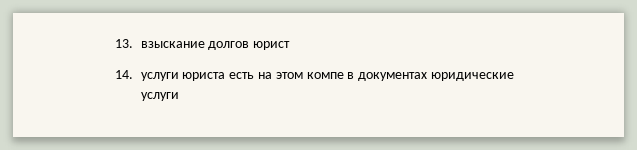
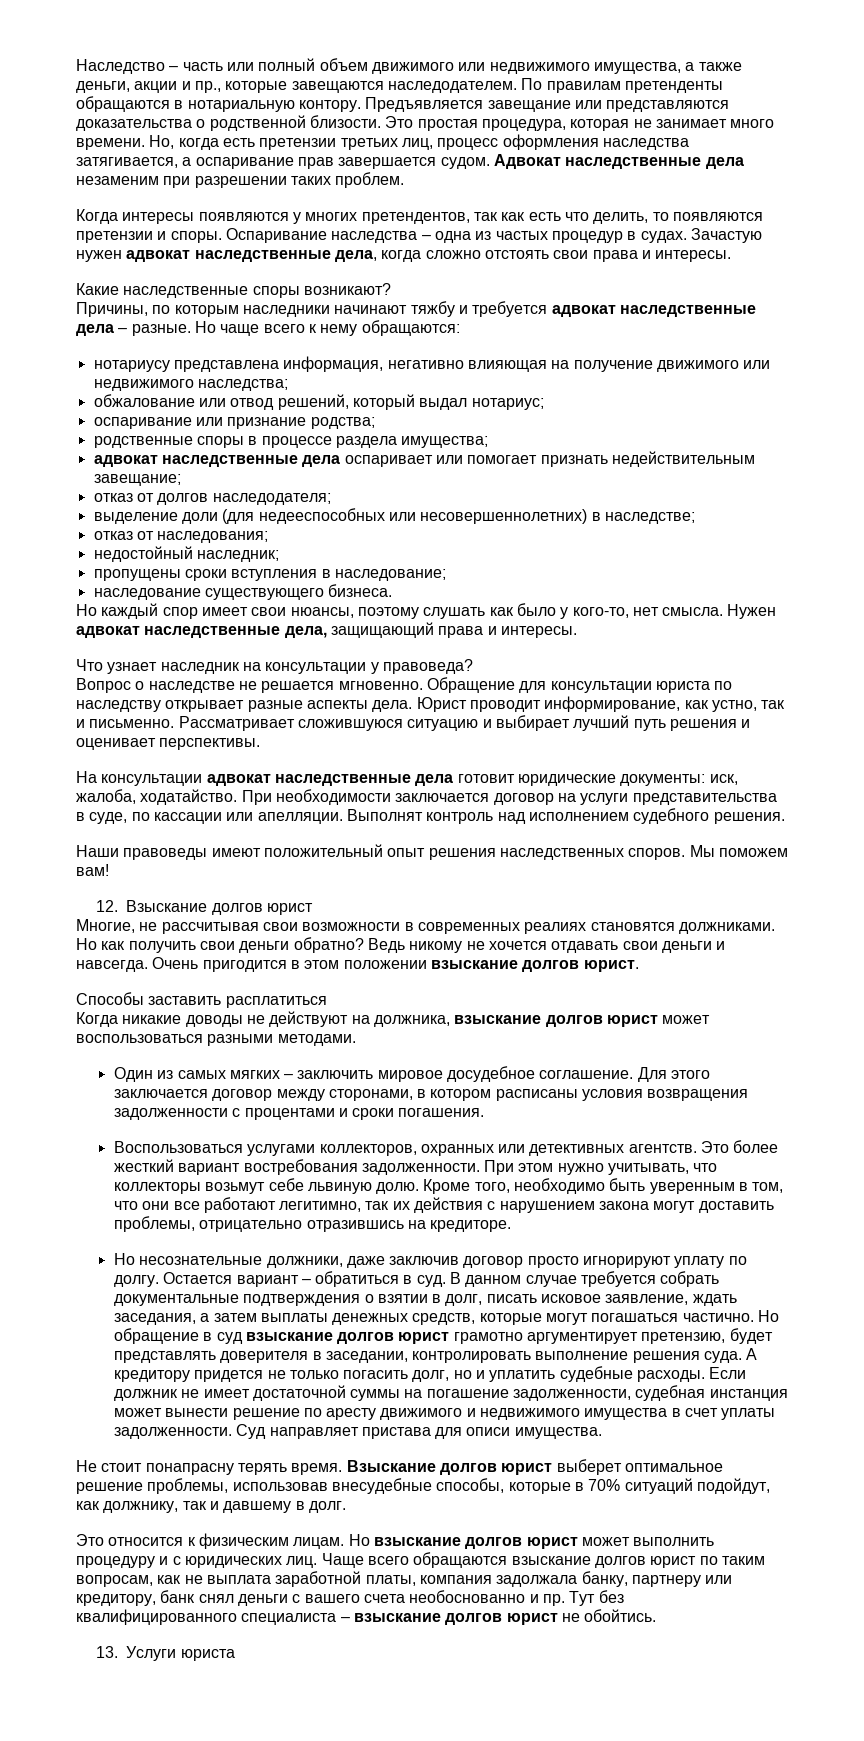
- 13. взыскание долгов юрист
- 14. услуги юриста есть на этом компе в документах юридические услуги
+ Наследство – часть или полный объем движимого или недвижимого имущества, а также деньги, акции и пр., которые завещаются наследодателем. По правилам претенденты обращаются в нотариальную контору. Предъявляется завещание или представляются доказательства о родственной близости. Это простая процедура, которая не занимает много времени. Но, когда есть претензии третьих лиц, процесс оформления наследства затягивается, а оспаривание прав завершается судом. Адвокат наследственные дела незаменим при разрешении таких проблем.
+ Когда интересы появляются у многих претендентов, так как есть что делить, то появляются претензии и споры. Оспаривание наследства – одна из частых процедур в судах. Зачастую нужен адвокат наследственные дела, когда сложно отстоять свои права и интересы.
+ Какие наследственные споры возникают?
+ Причины, по которым наследники начинают тяжбу и требуется адвокат наследственные дела – разные. Но чаще всего к нему обращаются:
+ нотариусу представлена информация, негативно влияющая на получение движимого или недвижимого наследства;
+ обжалование или отвод решений, который выдал нотариус;
+ оспаривание или признание родства;
+ родственные споры в процессе раздела имущества;
+ адвокат наследственные дела оспаривает или помогает признать недействительным завещание;
+ отказ от долгов наследодателя;
+ выделение доли (для недееспособных или несовершеннолетних) в наследстве;
+ отказ от наследования;
+ недостойный наследник;
+ пропущены сроки вступления в наследование;
+ наследование существующего бизнеса.
+ Но каждый спор имеет свои нюансы, поэтому слушать как было у кого-то, нет смысла. Нужен адвокат наследственные дела, защищающий права и интересы.
+ Что узнает наследник на консультации у правоведа?
+ Вопрос о наследстве не решается мгновенно. Обращение для консультации юриста по наследству открывает разные аспекты дела. Юрист проводит информирование, как устно, так и письменно. Рассматривает сложившуюся ситуацию и выбирает лучший путь решения и оценивает перспективы.
+ На консультации адвокат наследственные дела готовит юридические документы: иск, жалоба, ходатайство. При необходимости заключается договор на услуги представительства в суде, по кассации или апелляции. Выполнят контроль над исполнением судебного решения.
+ Наши правоведы имеют положительный опыт решения наследственных споров. Мы поможем вам!
+ 12. Взыскание долгов юрист
+ Многие, не рассчитывая свои возможности в современных реалиях становятся должниками. Но как получить свои деньги обратно? Ведь никому не хочется отдавать свои деньги и навсегда. Очень пригодится в этом положении взыскание долгов юрист.
+ Способы заставить расплатиться
+ Когда никакие доводы не действуют на должника, взыскание долгов юрист может воспользоваться разными методами.
+ Один из самых мягких – заключить мировое досудебное соглашение. Для этого заключается договор между сторонами, в котором расписаны условия возвращения задолженности с процентами и сроки погашения.
+ Воспользоваться услугами коллекторов, охранных или детективных агентств. Это более жесткий вариант востребования задолженности. При этом нужно учитывать, что коллекторы возьмут себе львиную долю. Кроме того, необходимо быть уверенным в том, что они все работают легитимно, так их действия с нарушением закона могут доставить проблемы, отрицательно отразившись на кредиторе.
+ Но несознательные должники, даже заключив договор просто игнорируют уплату по долгу. Остается вариант – обратиться в суд. В данном случае требуется собрать документальные подтверждения о взятии в долг, писать исковое заявление, ждать заседания, а затем выплаты денежных средств, которые могут погашаться частично. Но обращение в суд взыскание долгов юрист грамотно аргументирует претензию, будет представлять доверителя в заседании, контролировать выполнение решения суда. А кредитору придется не только погасить долг, но и уплатить судебные расходы. Если должник не имеет достаточной суммы на погашение задолженности, судебная инстанция может вынести решение по аресту движимого и недвижимого имущества в счет уплаты задолженности. Суд направляет пристава для описи имущества.
+ Не стоит понапрасну терять время. Взыскание долгов юрист выберет оптимальное решение проблемы, использовав внесудебные способы, которые в 70% ситуаций подойдут, как должнику, так и давшему в долг.
+ Это относится к физическим лицам. Но взыскание долгов юрист может выполнить процедуру и с юридических лиц. Чаще всего обращаются взыскание долгов юрист по таким вопросам, как не выплата заработной платы, компания задолжала банку, партнеру или кредитору, банк снял деньги с вашего счета необоснованно и пр. Тут без квалифицированного специалиста – взыскание долгов юрист не обойтись.
+ 13. Услуги юриста

